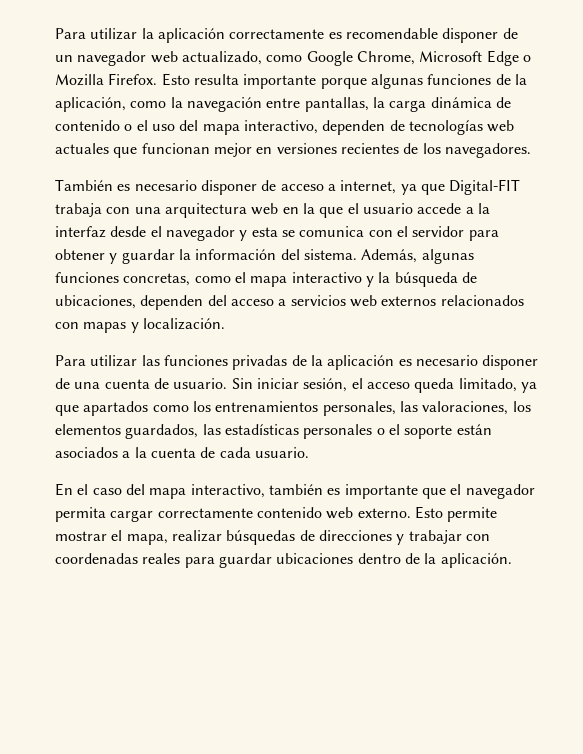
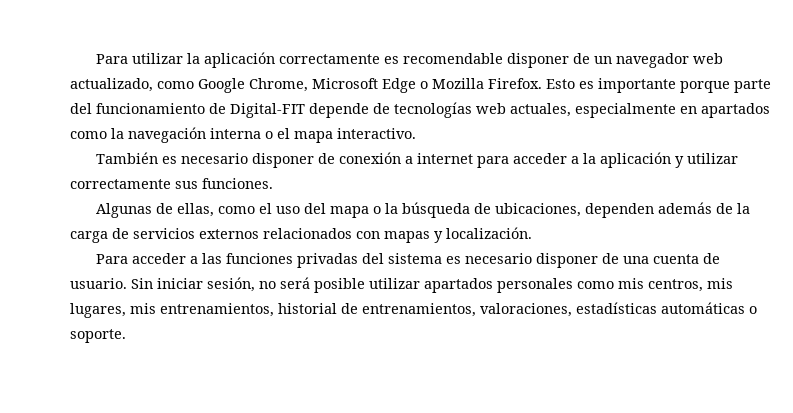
- Esto resulta importante porque algunas funciones de la aplicación, como la navegación entre pantallas, la carga dinámica de contenido o el uso del mapa interactivo, dependen de tecnologías web actuales que funcionan mejor en versiones recientes de los navegadores.
+ Esto es importante porque parte del funcionamiento de Digital-FIT depende de tecnologías web actuales, especialmente en apartados como la navegación interna o el mapa interactivo.
- También es necesario disponer de acceso a internet, ya que Digital-FIT trabaja con una arquitectura web en la que el usuario accede a la interfaz desde el navegador y esta se comunica con el servidor para obtener y guardar la información del sistema. Además, algunas funciones concretas, como el mapa interactivo y la búsqueda de ubicaciones, dependen del acceso a servicios web externos relacionados con mapas y localización.
+ También es necesario disponer de conexión a internet para acceder a la aplicación y utilizar correctamente sus funciones.
+ Algunas de ellas, como el uso del mapa o la búsqueda de ubicaciones, dependen además de la carga de servicios externos relacionados con mapas y localización.
- Para utilizar las funciones privadas de la aplicación es necesario disponer de una cuenta de usuario.
+ Para acceder a las funciones privadas del sistema es necesario disponer de una cuenta de usuario.
- Sin iniciar sesión, el acceso queda limitado, ya que apartados como los entrenamientos personales, las valoraciones, los elementos guardados, las estadísticas personales o el soporte están asociados a la cuenta de cada usuario.
- En el caso del mapa interactivo, también es importante que el navegador permita cargar correctamente contenido web externo. Esto permite mostrar el mapa, realizar búsquedas de direcciones y trabajar con coordenadas reales para guardar ubicaciones dentro de la aplicación.
+ Sin iniciar sesión, no será posible utilizar apartados personales como mis centros, mis lugares, mis entrenamientos, historial de entrenamientos, valoraciones, estadísticas automáticas o soporte.

